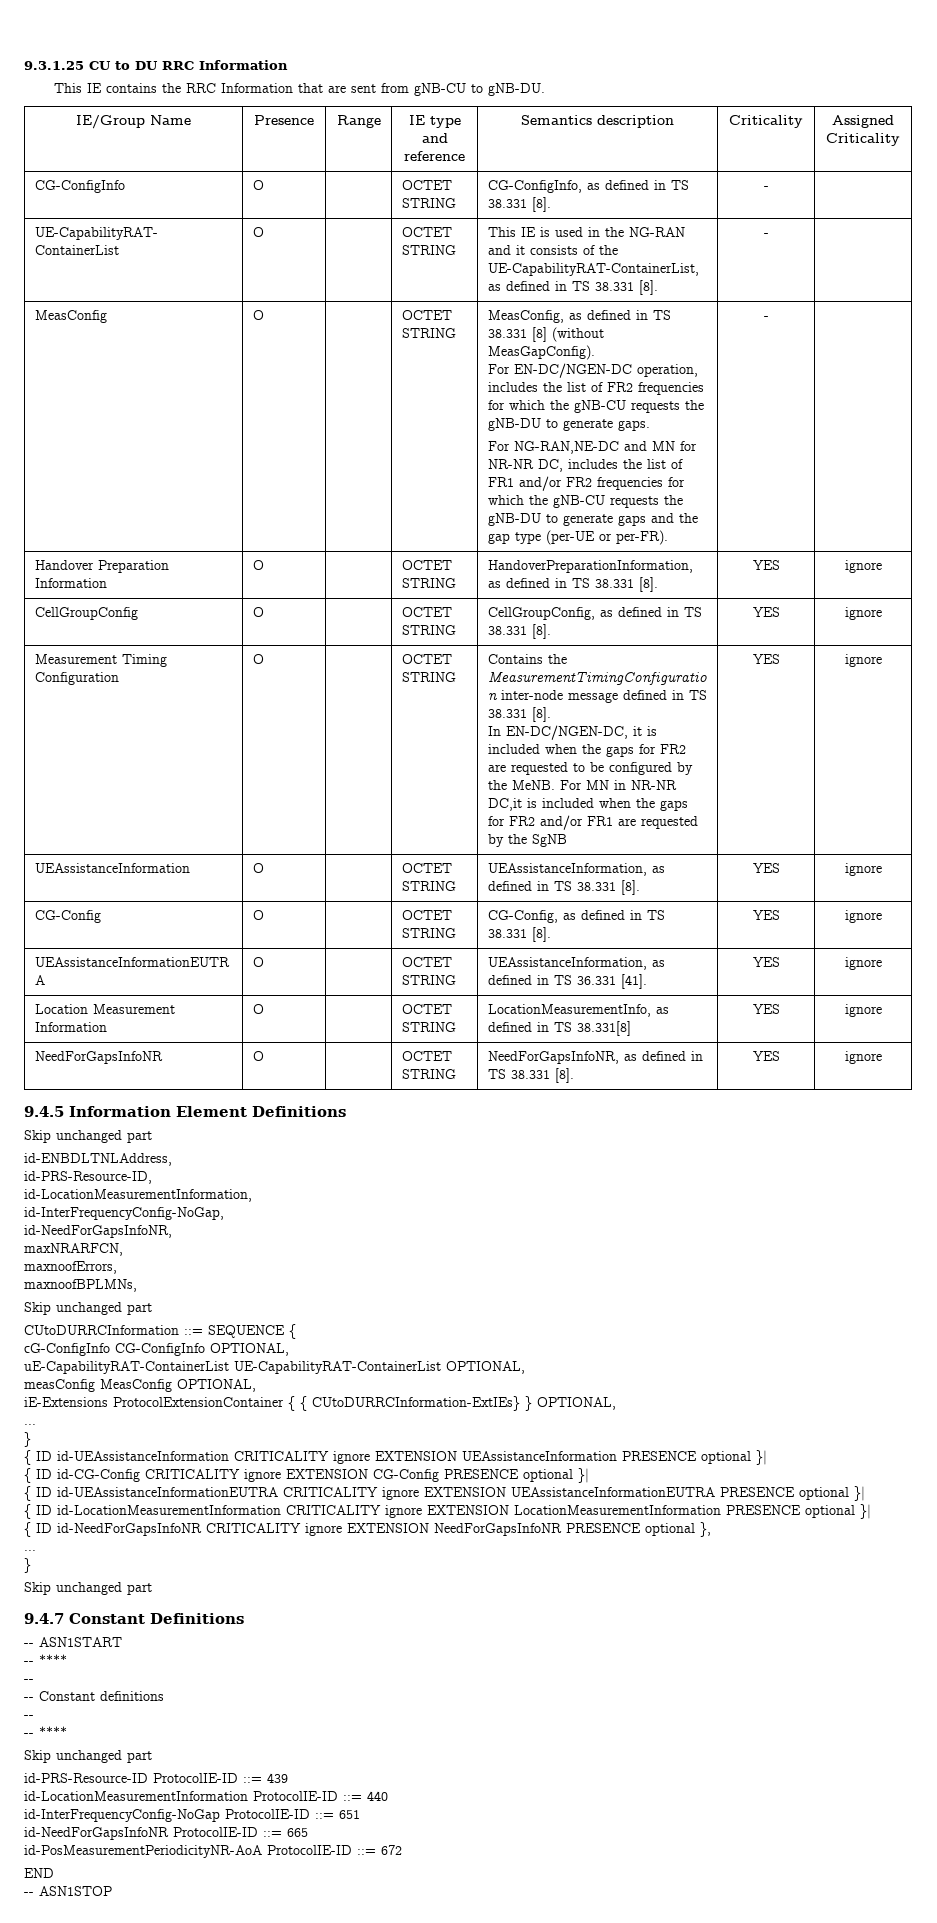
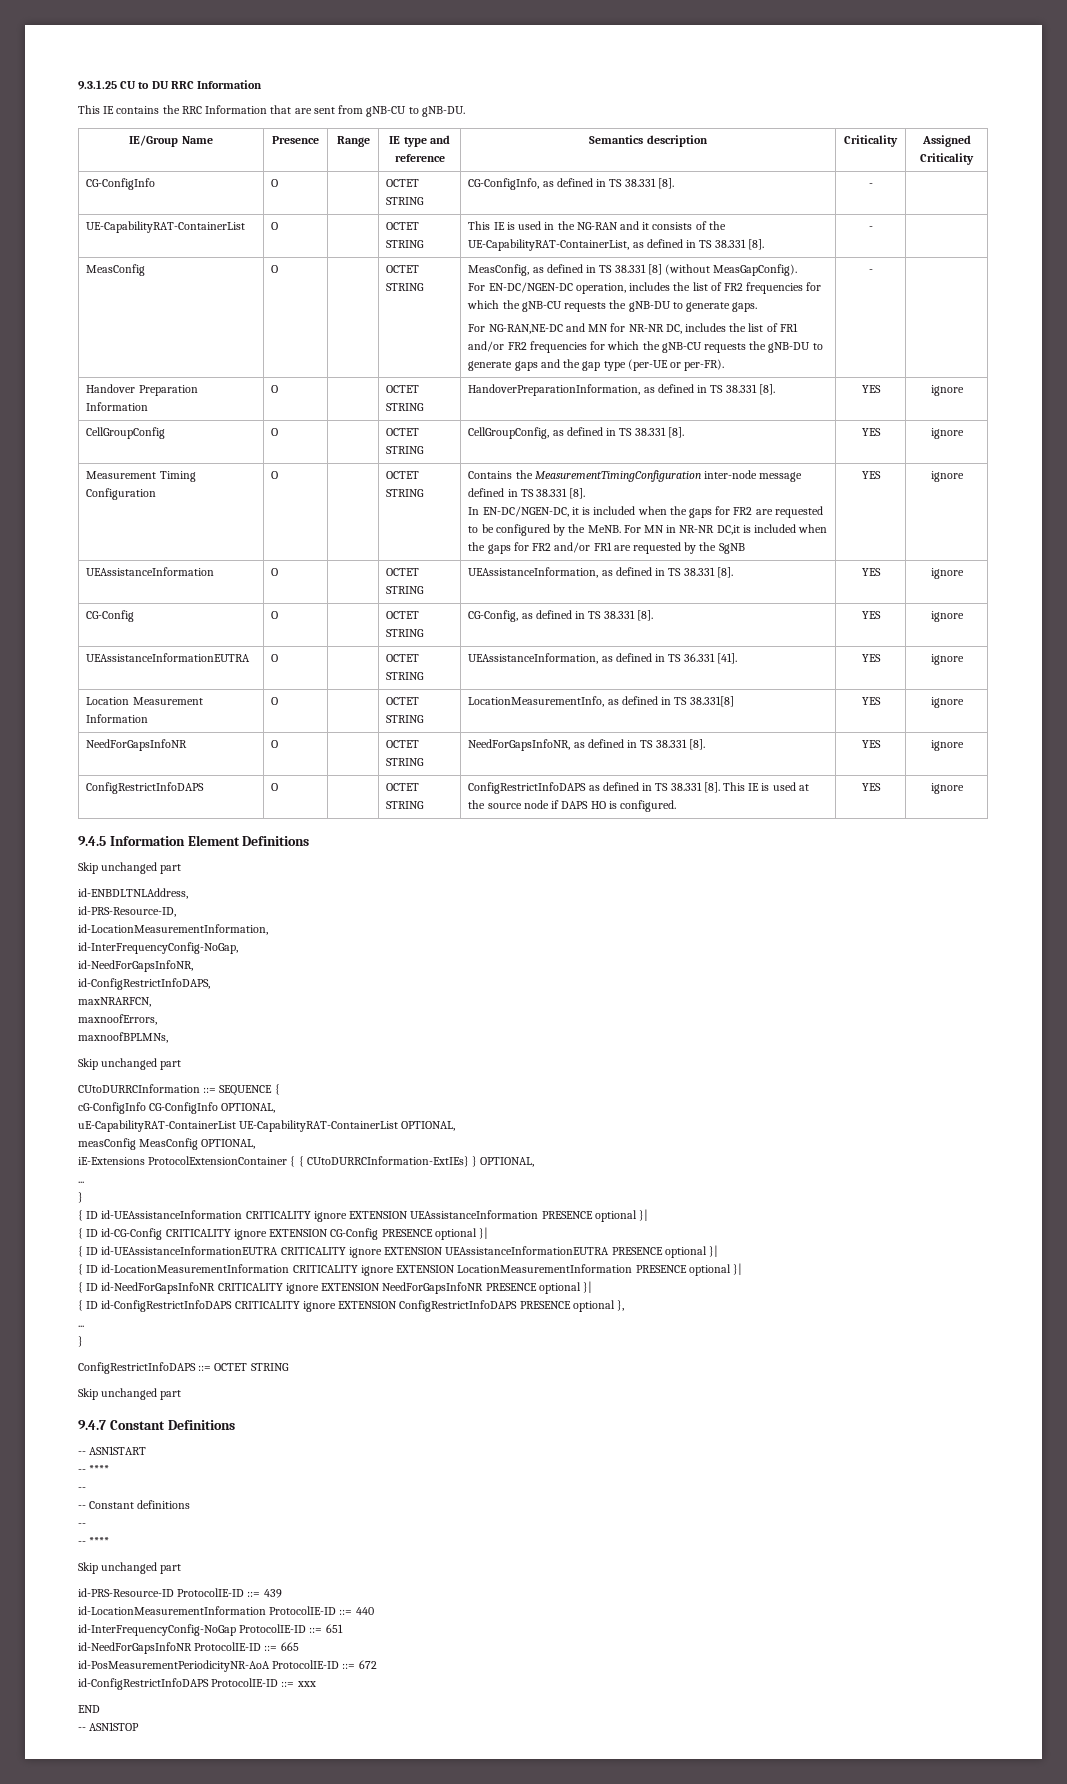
+ ConfigRestrictInfoDAPS | O | | OCTET STRING | ConfigRestrictInfoDAPS as defined in TS 38.331 [8]. This IE is used at the source node if DAPS HO is configured. | YES | ignore
+ id-ConfigRestrictInfoDAPS,
- { ID id-NeedForGapsInfoNR CRITICALITY ignore EXTENSION NeedForGapsInfoNR PRESENCE optional },
+ { ID id-NeedForGapsInfoNR CRITICALITY ignore EXTENSION NeedForGapsInfoNR PRESENCE optional }|
+ { ID id-ConfigRestrictInfoDAPS CRITICALITY ignore EXTENSION ConfigRestrictInfoDAPS PRESENCE optional },
+ ConfigRestrictInfoDAPS ::= OCTET STRING
+ id-ConfigRestrictInfoDAPS ProtocolIE-ID ::= xxx

